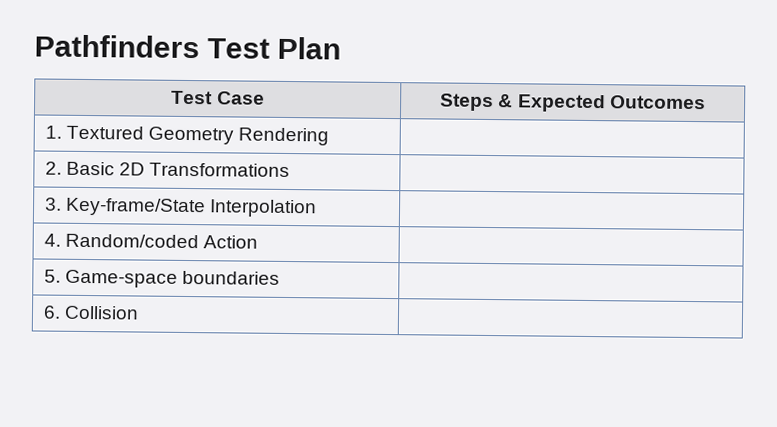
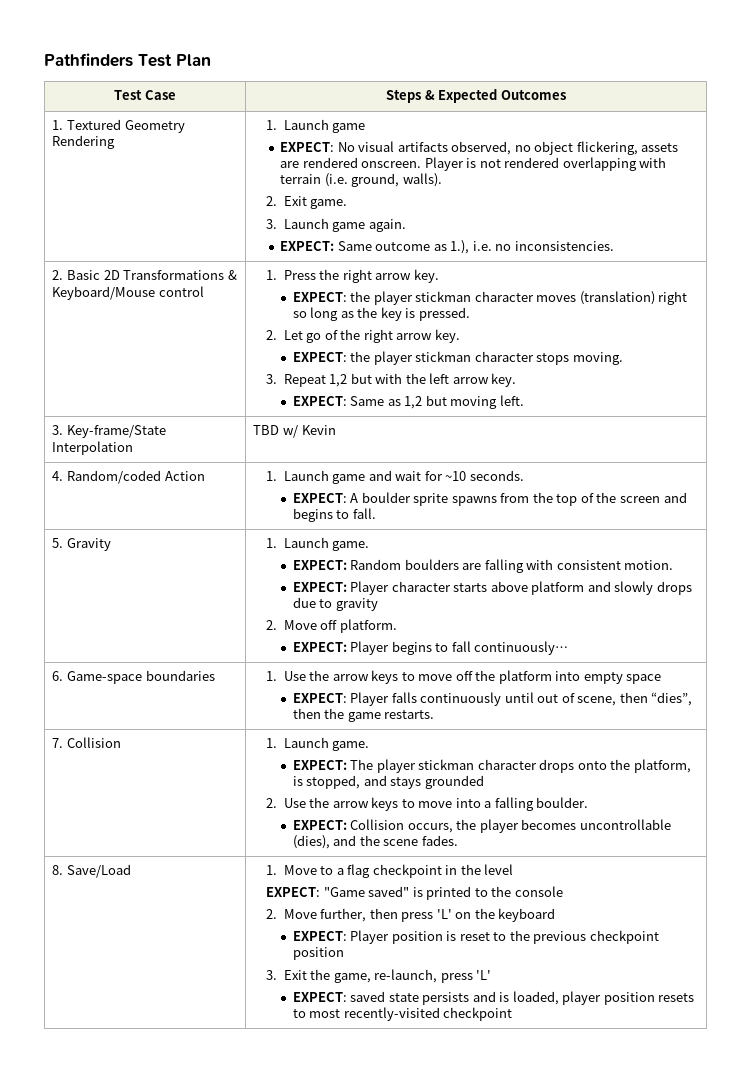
- 1. Textured Geometry Rendering |
- 2. Basic 2D Transformations |
+ 1. Textured Geometry Rendering | 1. Launch game
+ EXPECT: No visual artifacts observed, no object flickering, assets are rendered onscreen. Player is not rendered overlapping with terrain (i.e. ground, walls).
+ 2. Exit game.
+ 3. Launch game again.
+ EXPECT: Same outcome as 1.), i.e. no inconsistencies.
+ 2. Basic 2D Transformations & Keyboard/Mouse control | 1. Press the right arrow key.
+ EXPECT: the player stickman character moves (translation) right so long as the key is pressed.
+ 2. Let go of the right arrow key.
+ EXPECT: the player stickman character stops moving.
+ 3. Repeat 1,2 but with the left arrow key.
+ EXPECT: Same as 1,2 but moving left.
- 3. Key-frame/State Interpolation |
+ 3. Key-frame/State Interpolation | TBD w/ Kevin
- 4. Random/coded Action |
- 5. Game-space boundaries |
- 6. Collision |
+ 4. Random/coded Action | 1. Launch game and wait for ~10 seconds.
+ EXPECT: A boulder sprite spawns from the top of the screen and begins to fall.
+ 5. Gravity | 1. Launch game.
+ EXPECT: Random boulders are falling with consistent motion.
+ EXPECT: Player character starts above platform and slowly drops due to gravity
+ 2. Move off platform.
+ EXPECT: Player begins to fall continuously…
+ 6. Game-space boundaries | 1. Use the arrow keys to move off the platform into empty space
+ EXPECT: Player falls continuously until out of scene, then “dies”, then the game restarts.
+ 7. Collision | 1. Launch game.
+ EXPECT: The player stickman character drops onto the platform, is stopped, and stays grounded
+ 2. Use the arrow keys to move into a falling boulder.
+ EXPECT: Collision occurs, the player becomes uncontrollable (dies), and the scene fades.
+ 8. Save/Load | 1. Move to a flag checkpoint in the level
+ EXPECT: "Game saved" is printed to the console
+ 2. Move further, then press 'L' on the keyboard
+ EXPECT: Player position is reset to the previous checkpoint position
+ 3. Exit the game, re-launch, press 'L'
+ EXPECT: saved state persists and is loaded, player position resets to most recently-visited checkpoint

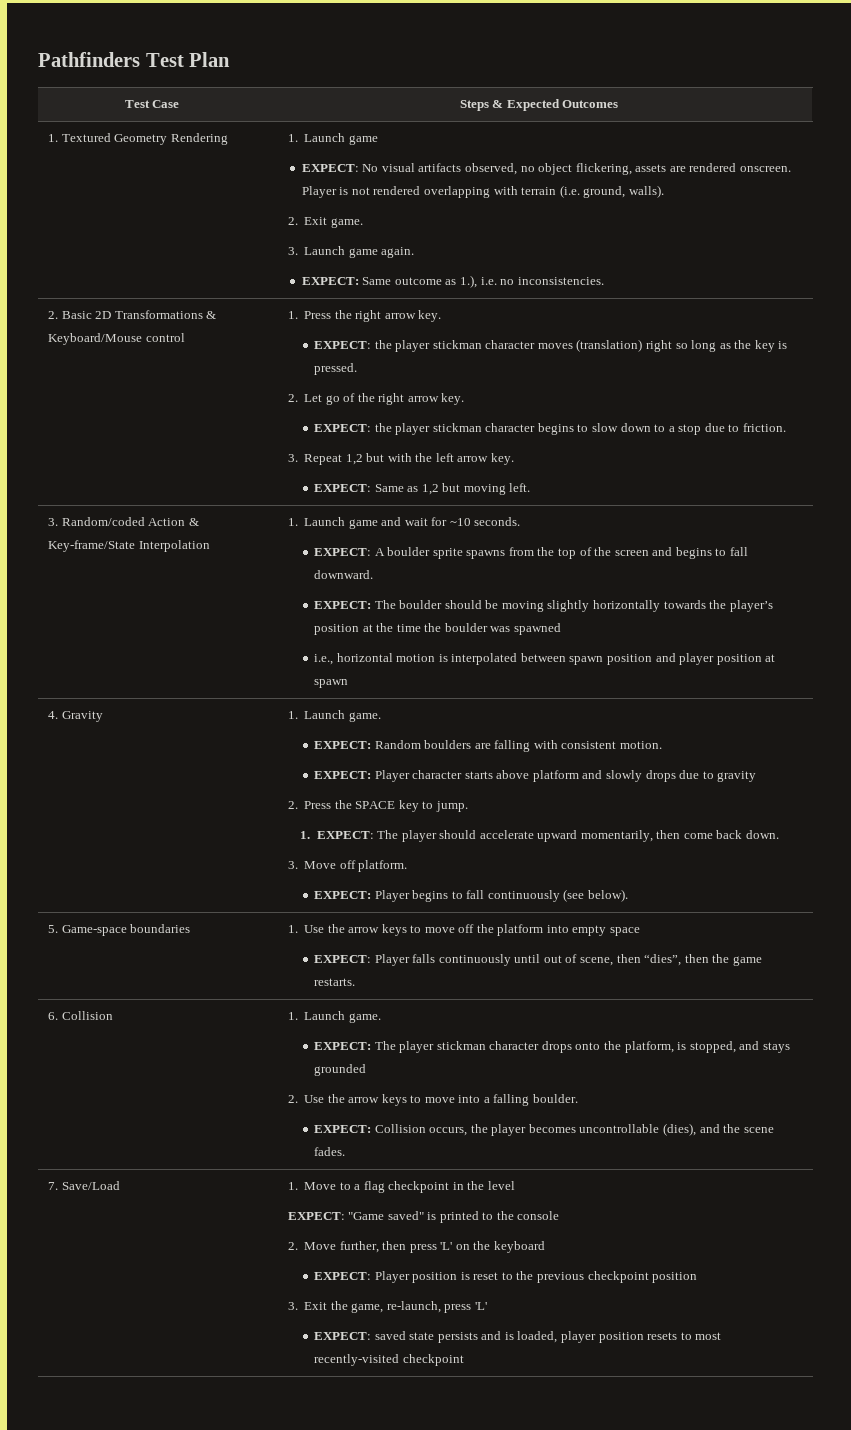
- EXPECT: the player stickman character stops moving.
+ EXPECT: the player stickman character begins to slow down to a stop due to friction.
- 3. Key-frame/State Interpolation
+ 3. Random/coded Action & Key-frame/State Interpolation
- TBD w/ Kevin
- 4. Random/coded Action | 1. Launch game and wait for ~10 seconds.
- EXPECT: A boulder sprite spawns from the top of the screen and begins to fall.
- 5. Gravity | 1. Launch game.
+ 1. Launch game and wait for ~10 seconds.
+ EXPECT: A boulder sprite spawns from the top of the screen and begins to fall downward.
+ EXPECT: The boulder should be moving slightly horizontally towards the player’s position at the time the boulder was spawned
+ i.e., horizontal motion is interpolated between spawn position and player position at spawn
+ 4. Gravity | 1. Launch game.
  EXPECT: Random boulders are falling with consistent motion.
  EXPECT: Player character starts above platform and slowly drops due to gravity
- 2. Move off platform.
- EXPECT: Player begins to fall continuously…
- 6. Game-space boundaries | 1. Use the arrow keys to move off the platform into empty space
+ 2. Press the SPACE key to jump.
+ 1. EXPECT: The player should accelerate upward momentarily, then come back down.
+ 3. Move off platform.
+ EXPECT: Player begins to fall continuously (see below).
+ 5. Game-space boundaries | 1. Use the arrow keys to move off the platform into empty space
- 7. Collision
+ 6. Collision
- 8. Save/Load
+ 7. Save/Load

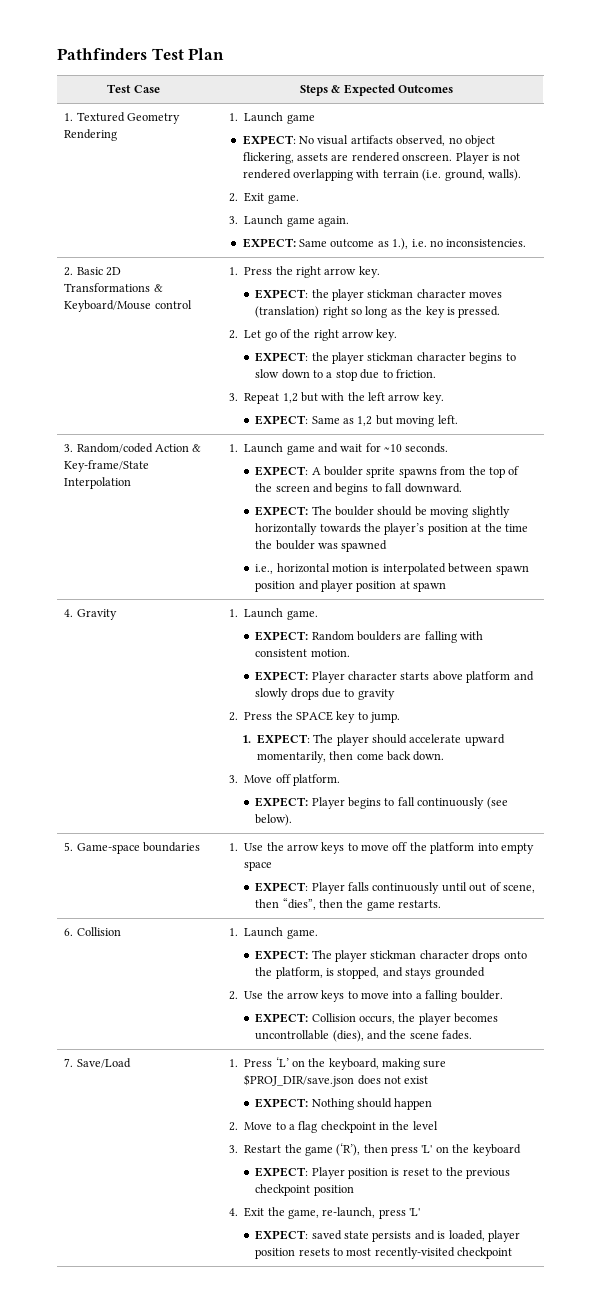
- 1. Move to a flag checkpoint in the level
+ 1. Press ‘L’ on the keyboard, making sure $PROJ_DIR/save.json does not exist
+ EXPECT: Nothing should happen
+ 2. Move to a flag checkpoint in the level
- EXPECT: "Game saved" is printed to the console
- 2. Move further, then press 'L' on the keyboard
+ 3. Restart the game (‘R’), then press 'L' on the keyboard
- 3. Exit the game, re-launch, press 'L'
+ 4. Exit the game, re-launch, press 'L'

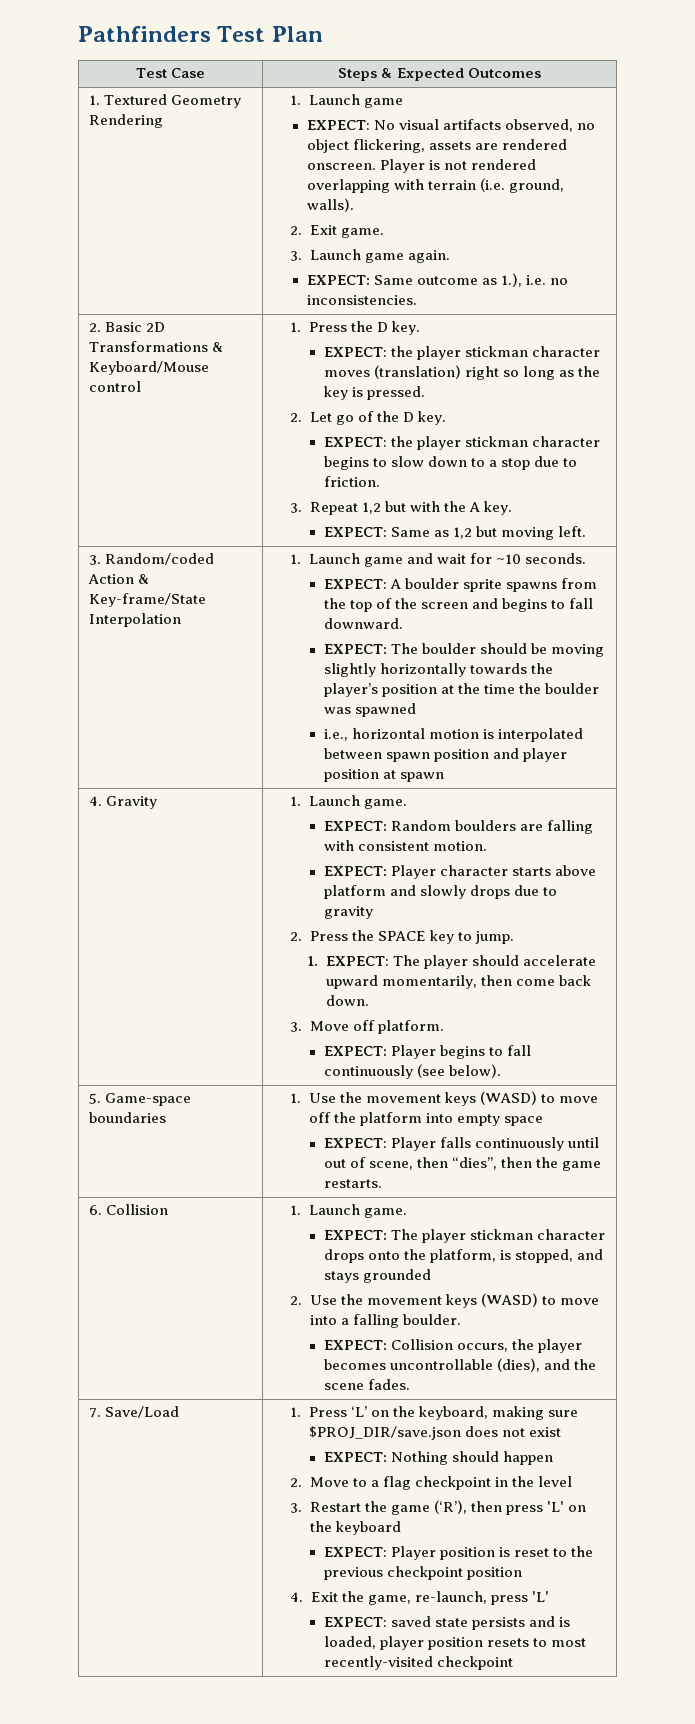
- 1. Press the right arrow key.
+ 1. Press the D key.
- 2. Let go of the right arrow key.
+ 2. Let go of the D key.
- 3. Repeat 1,2 but with the left arrow key.
+ 3. Repeat 1,2 but with the A key.
- 5. Game-space boundaries | 1. Use the arrow keys to move off the platform into empty space
+ 5. Game-space boundaries | 1. Use the movement keys (WASD) to move off the platform into empty space
- 2. Use the arrow keys to move into a falling boulder.
+ 2. Use the movement keys (WASD) to move into a falling boulder.

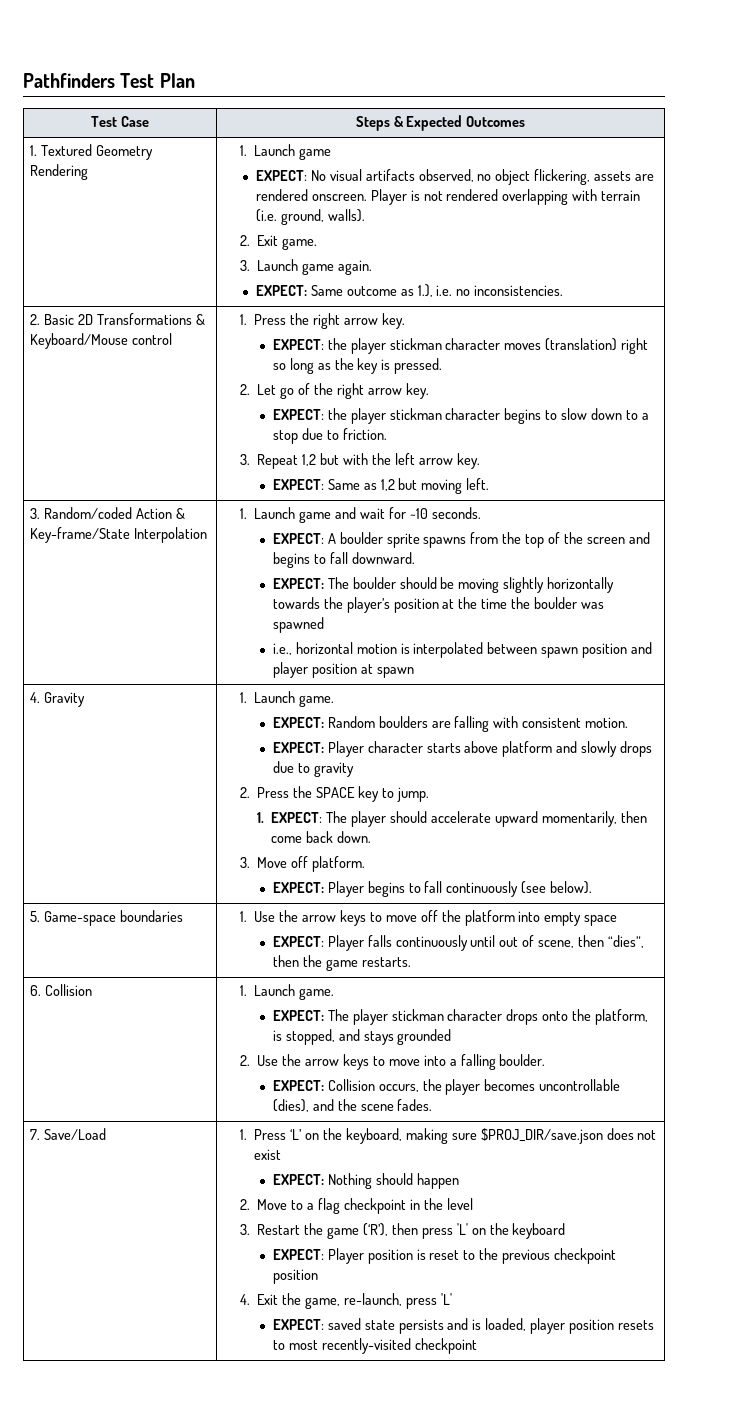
- 1. Press the D key.
+ 1. Press the right arrow key.
- 2. Let go of the D key.
+ 2. Let go of the right arrow key.
- 3. Repeat 1,2 but with the A key.
+ 3. Repeat 1,2 but with the left arrow key.
- 5. Game-space boundaries | 1. Use the movement keys (WASD) to move off the platform into empty space
+ 5. Game-space boundaries | 1. Use the arrow keys to move off the platform into empty space
- 2. Use the movement keys (WASD) to move into a falling boulder.
+ 2. Use the arrow keys to move into a falling boulder.

